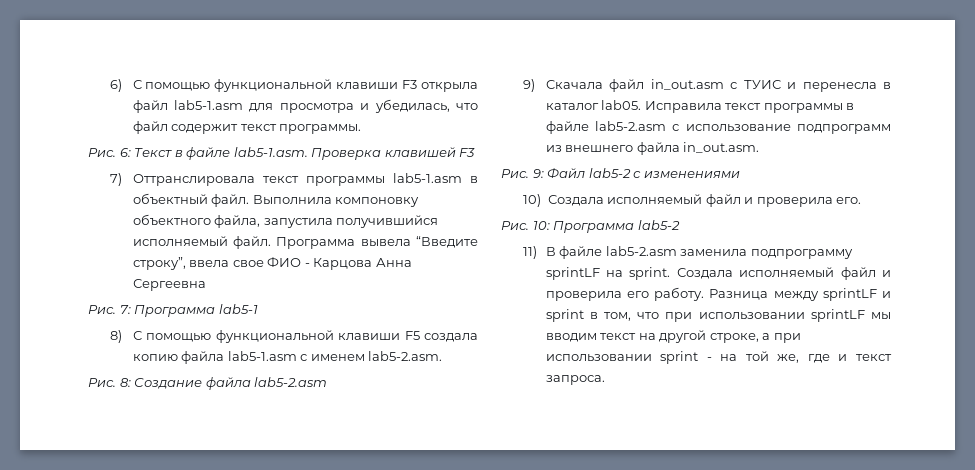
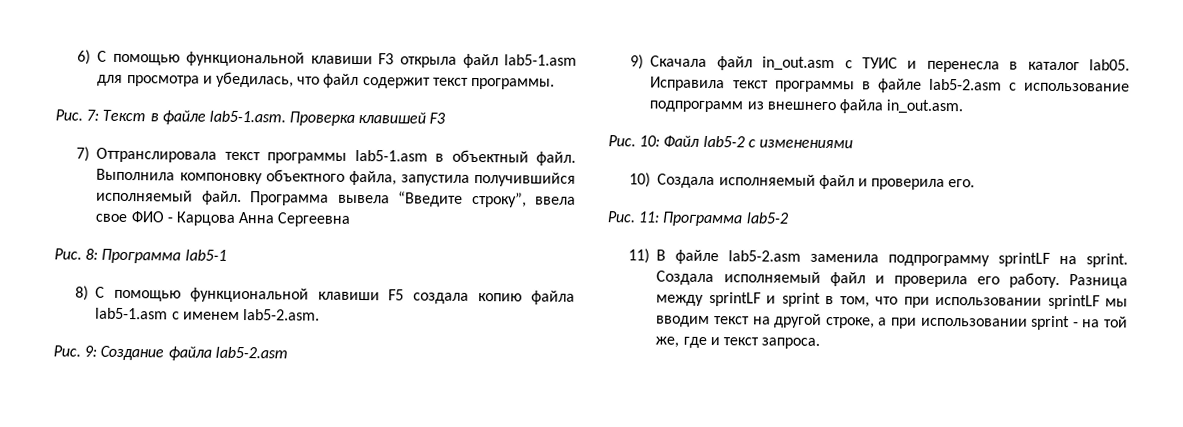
- Рис. 6: Текст в файле lab5-1.asm. Проверка клавишей F3
+ Рис. 7: Текст в файле lab5-1.asm. Проверка клавишей F3
- Рис. 7: Программа lab5-1
+ Рис. 8: Программа lab5-1
- Рис. 8: Создание файла lab5-2.asm
+ Рис. 9: Создание файла lab5-2.asm
- Рис. 9: Файл lab5-2 с изменениями
+ Рис. 10: Файл lab5-2 с изменениями
- Рис. 10: Программа lab5-2
+ Рис. 11: Программа lab5-2

